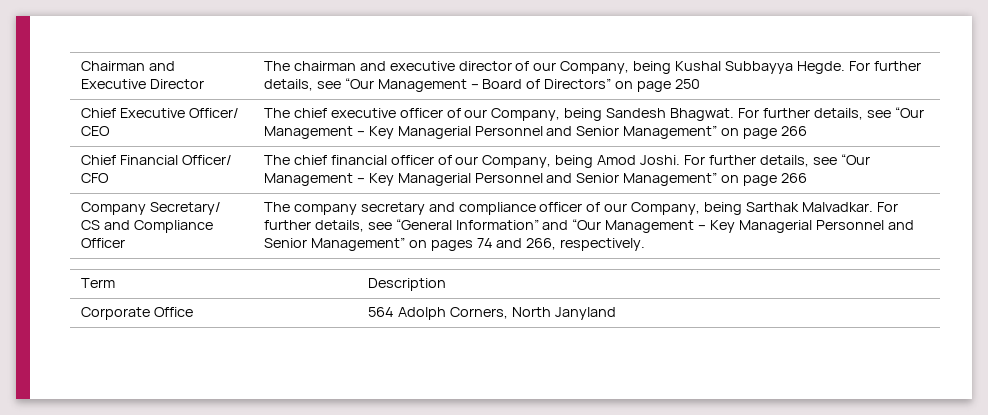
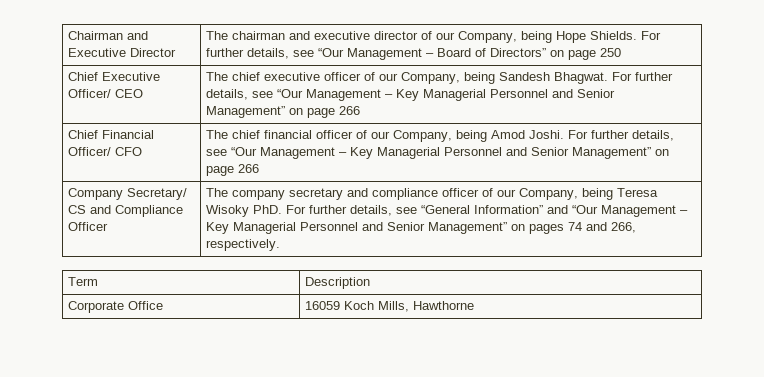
- Chairman and Executive Director | The chairman and executive director of our Company, being Kushal Subbayya Hegde. For further details, see “Our Management – Board of Directors” on page 250
+ Chairman and Executive Director | The chairman and executive director of our Company, being Hope Shields. For further details, see “Our Management – Board of Directors” on page 250
- The company secretary and compliance officer of our Company, being Sarthak Malvadkar. For further details, see “General Information” and “Our Management – Key Managerial Personnel and Senior Management” on pages 74 and 266, respectively.
+ The company secretary and compliance officer of our Company, being Teresa Wisoky PhD. For further details, see “General Information” and “Our Management – Key Managerial Personnel and Senior Management” on pages 74 and 266, respectively.
- Corporate Office | 564 Adolph Corners, North Janyland
+ Corporate Office | 16059 Koch Mills, Hawthorne

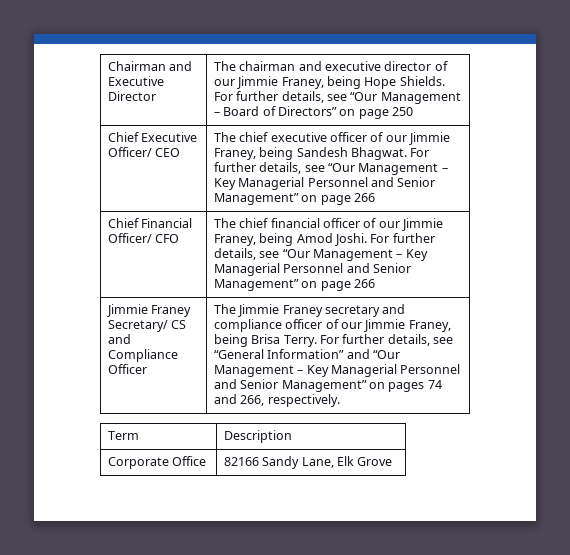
- Chairman and Executive Director | The chairman and executive director of our Company, being Hope Shields. For further details, see “Our Management – Board of Directors” on page 250
+ Chairman and Executive Director | The chairman and executive director of our Jimmie Franey, being Hope Shields. For further details, see “Our Management – Board of Directors” on page 250
- Chief Executive Officer/ CEO | The chief executive officer of our Company, being Sandesh Bhagwat. For further details, see “Our Management – Key Managerial Personnel and Senior Management” on page 266
+ Chief Executive Officer/ CEO | The chief executive officer of our Jimmie Franey, being Sandesh Bhagwat. For further details, see “Our Management – Key Managerial Personnel and Senior Management” on page 266
- Chief Financial Officer/ CFO | The chief financial officer of our Company, being Amod Joshi. For further details, see “Our Management – Key Managerial Personnel and Senior Management” on page 266
+ Chief Financial Officer/ CFO | The chief financial officer of our Jimmie Franey, being Amod Joshi. For further details, see “Our Management – Key Managerial Personnel and Senior Management” on page 266
- Company Secretary/ CS and Compliance Officer
+ Jimmie Franey Secretary/ CS and Compliance Officer
- The company secretary and compliance officer of our Company, being Teresa Wisoky PhD. For further details, see “General Information” and “Our Management – Key Managerial Personnel and Senior Management” on pages 74 and 266, respectively.
+ The Jimmie Franey secretary and compliance officer of our Jimmie Franey, being Brisa Terry. For further details, see “General Information” and “Our Management – Key Managerial Personnel and Senior Management” on pages 74 and 266, respectively.
- Corporate Office | 16059 Koch Mills, Hawthorne
+ Corporate Office | 82166 Sandy Lane, Elk Grove

